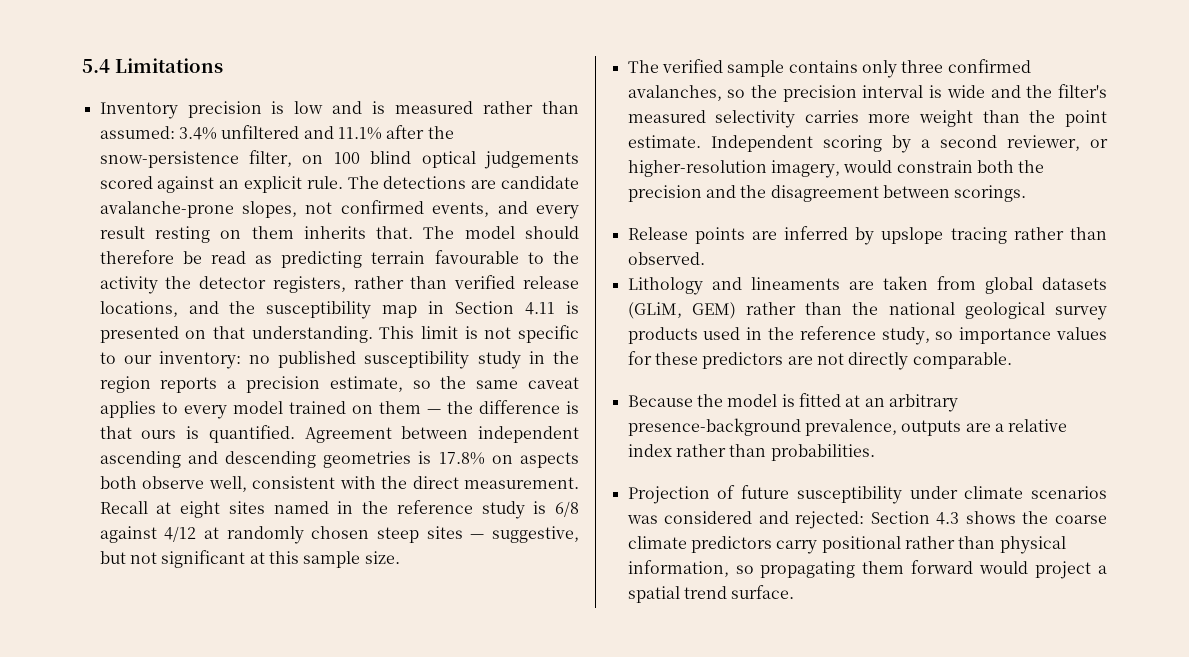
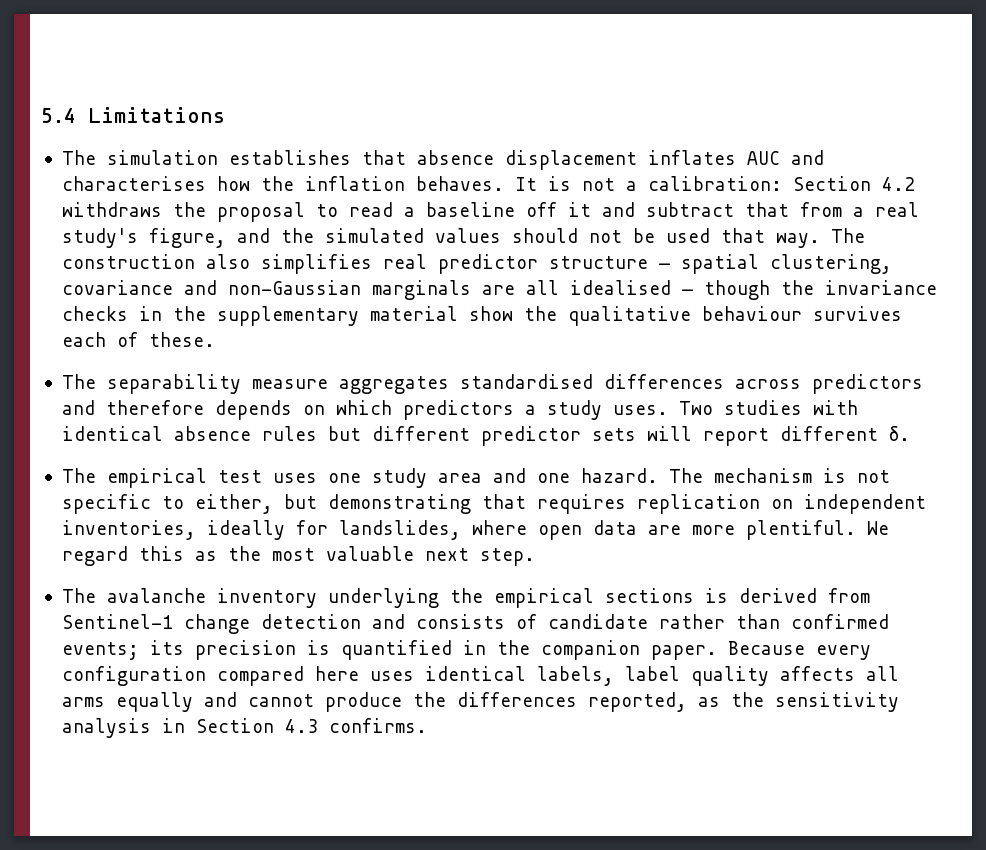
- Inventory precision is low and is measured rather than assumed: 3.4% unfiltered and 11.1% after the snow-persistence filter, on 100 blind optical judgements scored against an explicit rule. The detections are candidate avalanche-prone slopes, not confirmed events, and every result resting on them inherits that. The model should therefore be read as predicting terrain favourable to the activity the detector registers, rather than verified release locations, and the susceptibility map in Section 4.11 is presented on that understanding. This limit is not specific to our inventory: no published susceptibility study in the region reports a precision estimate, so the same caveat applies to every model trained on them — the difference is that ours is quantified. Agreement between independent ascending and descending geometries is 17.8% on aspects both observe well, consistent with the direct measurement. Recall at eight sites named in the reference study is 6/8 against 4/12 at randomly chosen steep sites — suggestive, but not significant at this sample size.
- The verified sample contains only three confirmed avalanches, so the precision interval is wide and the filter's measured selectivity carries more weight than the point estimate. Independent scoring by a second reviewer, or higher-resolution imagery, would constrain both the precision and the disagreement between scorings.
- Release points are inferred by upslope tracing rather than observed.
- Lithology and lineaments are taken from global datasets (GLiM, GEM) rather than the national geological survey products used in the reference study, so importance values for these predictors are not directly comparable.
- Because the model is fitted at an arbitrary presence-background prevalence, outputs are a relative index rather than probabilities.
- Projection of future susceptibility under climate scenarios was considered and rejected: Section 4.3 shows the coarse climate predictors carry positional rather than physical information, so propagating them forward would project a spatial trend surface.
+ The simulation establishes that absence displacement inflates AUC and characterises how the inflation behaves. It is not a calibration: Section 4.2 withdraws the proposal to read a baseline off it and subtract that from a real study's figure, and the simulated values should not be used that way. The construction also simplifies real predictor structure — spatial clustering, covariance and non-Gaussian marginals are all idealised — though the invariance checks in the supplementary material show the qualitative behaviour survives each of these.
+ The separability measure aggregates standardised differences across predictors and therefore depends on which predictors a study uses. Two studies with identical absence rules but different predictor sets will report different δ.
+ The empirical test uses one study area and one hazard. The mechanism is not specific to either, but demonstrating that requires replication on independent inventories, ideally for landslides, where open data are more plentiful. We regard this as the most valuable next step.
+ The avalanche inventory underlying the empirical sections is derived from Sentinel-1 change detection and consists of candidate rather than confirmed events; its precision is quantified in the companion paper. Because every configuration compared here uses identical labels, label quality affects all arms equally and cannot produce the differences reported, as the sensitivity analysis in Section 4.3 confirms.

